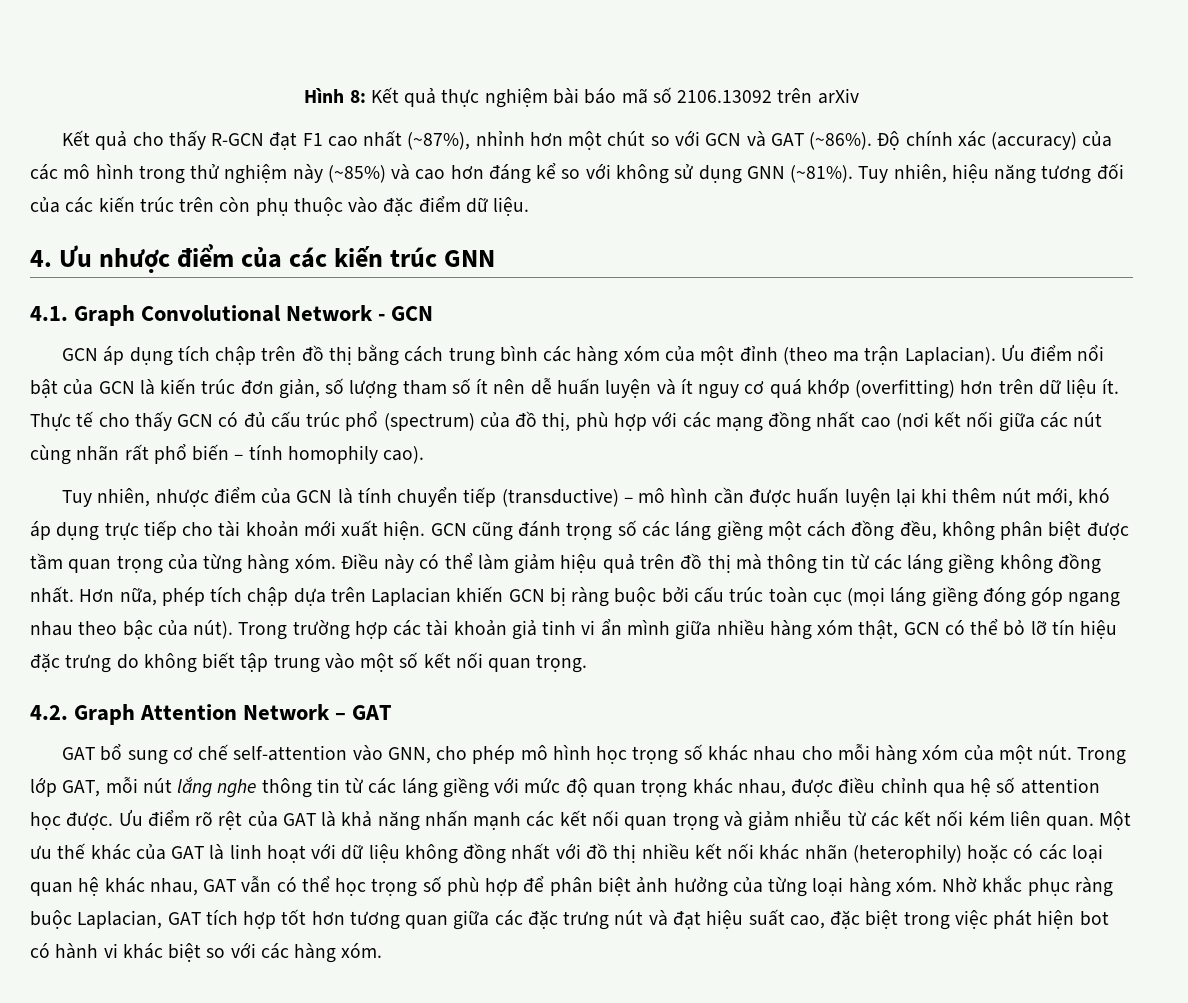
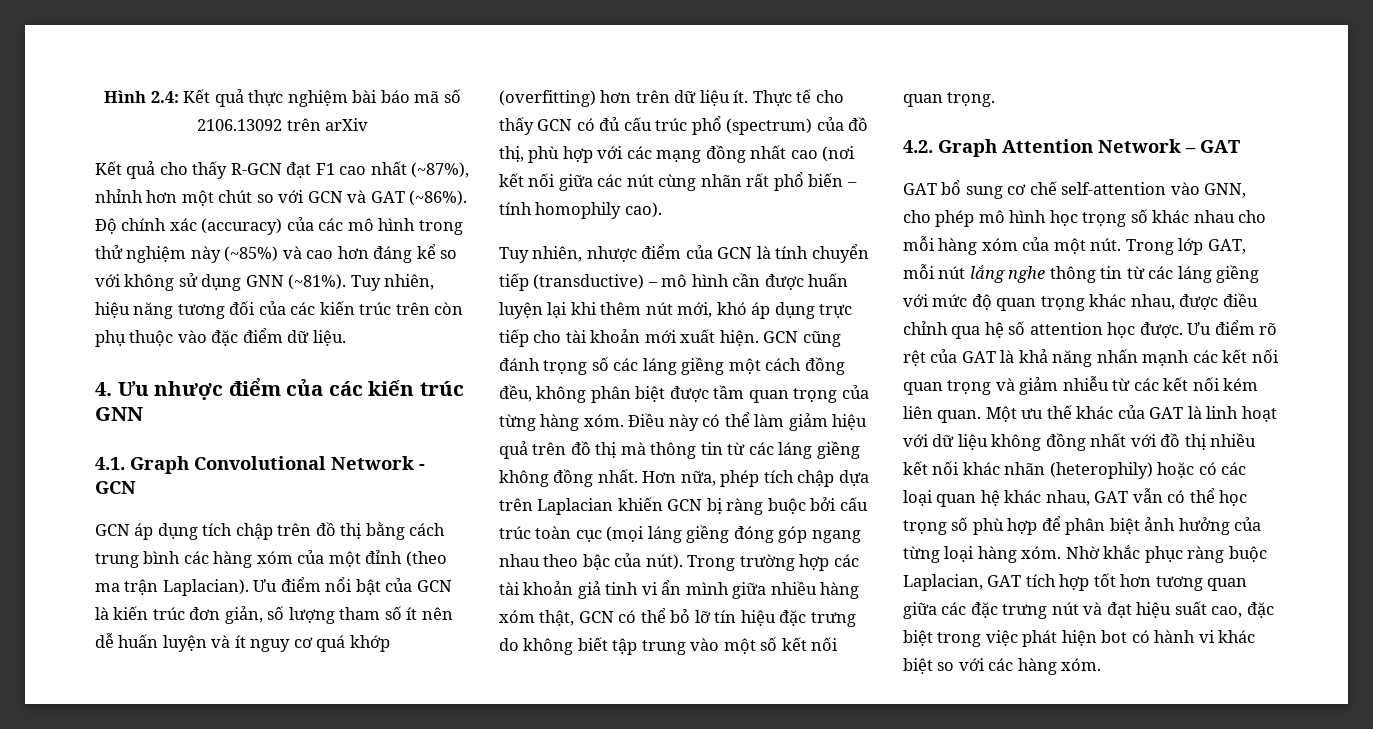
- Hình 8: Kết quả thực nghiệm bài báo mã số 2106.13092 trên arXiv
+ Hình 2.4: Kết quả thực nghiệm bài báo mã số 2106.13092 trên arXiv

